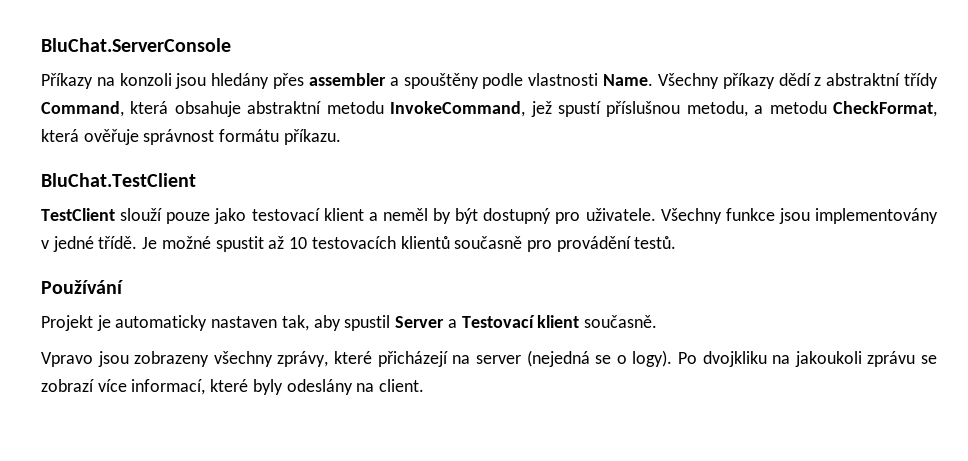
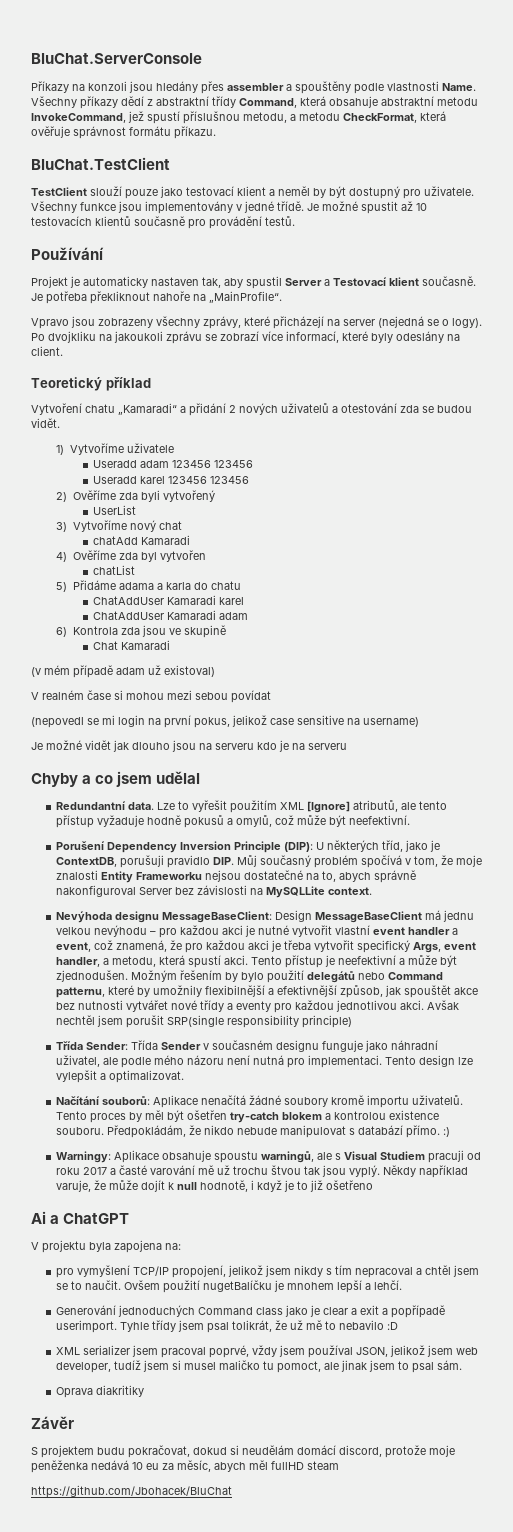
+ Je potřeba překliknout nahoře na „MainProfile“.
+ Teoretický příklad
+ Vytvoření chatu „Kamaradi“ a přidání 2 nových uživatelů a otestování zda se budou vidět.
+ 1) Vytvoříme uživatele
+ Useradd adam 123456 123456
+ Useradd karel 123456 123456
+ 2) Ověříme zda byli vytvořený
+ UserList
+ 3) Vytvoříme nový chat
+ chatAdd Kamaradi
+ 4) Ověříme zda byl vytvořen
+ chatList
+ 5) Přidáme adama a karla do chatu
+ ChatAddUser Kamaradi karel
+ ChatAddUser Kamaradi adam
+ 6) Kontrola zda jsou ve skupině
+ Chat Kamaradi
+ (v mém případě adam už existoval)
+ V realném čase si mohou mezi sebou povídat
+ (nepovedl se mi login na první pokus, jelikož case sensitive na username)
+ Je možné vidět jak dlouho jsou na serveru kdo je na serveru
+ Chyby a co jsem udělal
+ Redundantní data. Lze to vyřešit použitím XML [Ignore] atributů, ale tento přístup vyžaduje hodně pokusů a omylů, což může být neefektivní.
+ Porušení Dependency Inversion Principle (DIP): U některých tříd, jako je ContextDB, porušuji pravidlo DIP. Můj současný problém spočívá v tom, že moje znalosti Entity Frameworku nejsou dostatečné na to, abych správně nakonfiguroval Server bez závislosti na MySQLLite context.
+ Nevýhoda designu MessageBaseClient: Design MessageBaseClient má jednu velkou nevýhodu – pro každou akci je nutné vytvořit vlastní event handler a event, což znamená, že pro každou akci je třeba vytvořit specifický Args, event handler, a metodu, která spustí akci. Tento přístup je neefektivní a může být zjednodušen. Možným řešením by bylo použití delegátů nebo Command patternu, které by umožnily flexibilnější a efektivnější způsob, jak spouštět akce bez nutnosti vytvářet nové třídy a eventy pro každou jednotlivou akci. Avšak nechtěl jsem porušit SRP(single responsibility principle)
+ Třída Sender: Třída Sender v současném designu funguje jako náhradní uživatel, ale podle mého názoru není nutná pro implementaci. Tento design lze vylepšit a optimalizovat.
+ Načítání souborů: Aplikace nenačítá žádné soubory kromě importu uživatelů. Tento proces by měl být ošetřen try-catch blokem a kontrolou existence souboru. Předpokládám, že nikdo nebude manipulovat s databází přímo. :)
+ Warningy: Aplikace obsahuje spoustu warningů, ale s Visual Studiem pracuji od roku 2017 a časté varování mě už trochu štvou tak jsou vyplý. Někdy například varuje, že může dojít k null hodnotě, i když je to již ošetřeno
+ Ai a ChatGPT
+ V projektu byla zapojena na:
+ pro vymyšlení TCP/IP propojení, jelikož jsem nikdy s tím nepracoval a chtěl jsem se to naučit. Ovšem použití nugetBalíčku je mnohem lepší a lehčí.
+ Generování jednoduchých Command class jako je clear a exit a popřípadě userimport. Tyhle třídy jsem psal tolikrát, že už mě to nebavilo :D
+ XML serializer jsem pracoval poprvé, vždy jsem používal JSON, jelikož jsem web developer, tudíž jsem si musel maličko tu pomoct, ale jinak jsem to psal sám.
+ Oprava diakritiky
+ Závěr
+ S projektem budu pokračovat, dokud si neudělám domácí discord, protože moje peněženka nedává 10 eu za měsíc, abych měl fullHD steam
+ https://github.com/Jbohacek/BluChat

